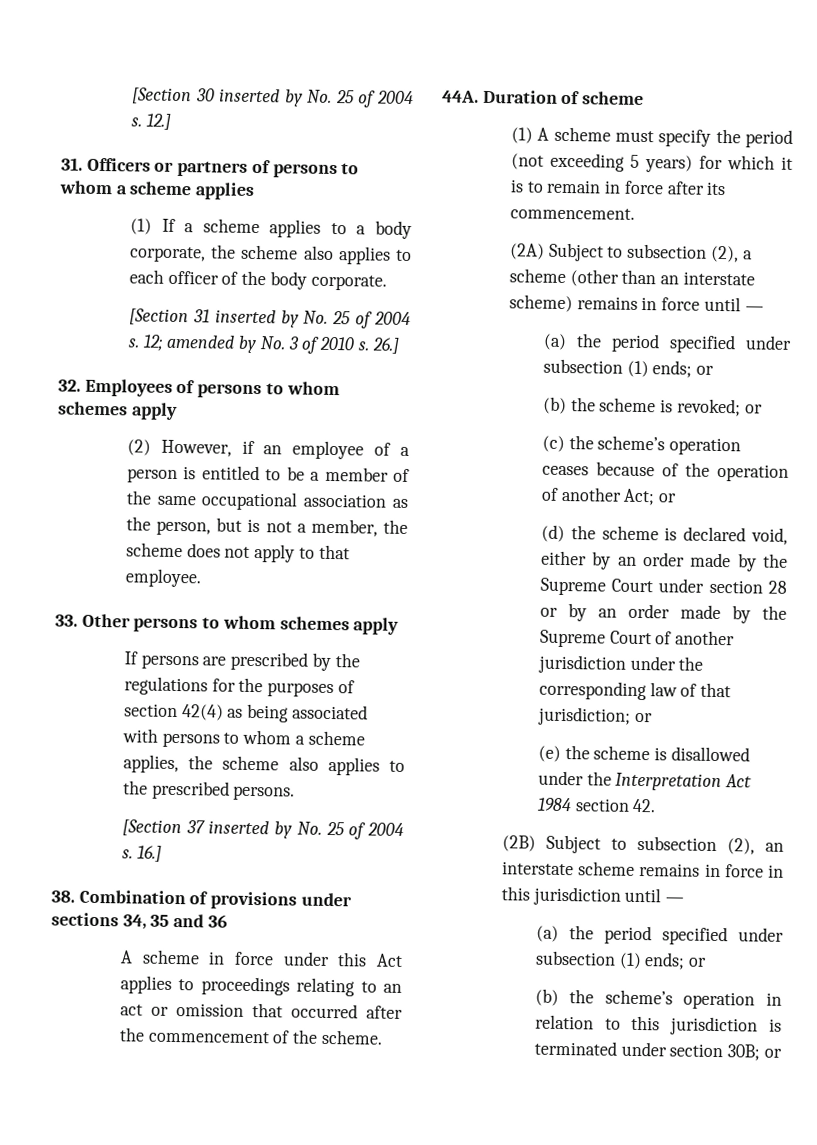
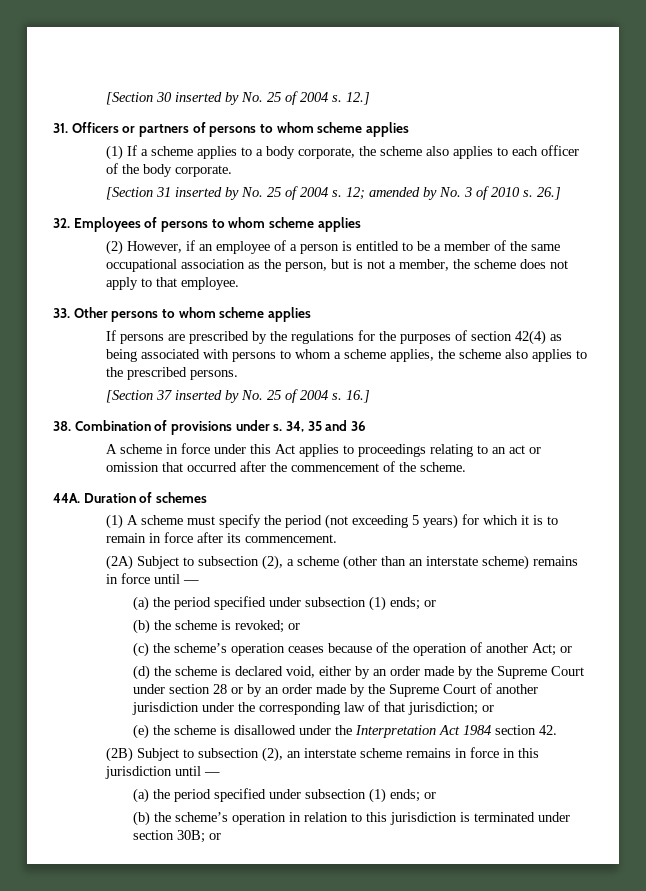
- 31. Officers or partners of persons to whom a scheme applies
+ 31. Officers or partners of persons to whom scheme applies
- 32. Employees of persons to whom schemes apply
+ 32. Employees of persons to whom scheme applies
- 33. Other persons to whom schemes apply
+ 33. Other persons to whom scheme applies
- 38. Combination of provisions under sections 34, 35 and 36
+ 38. Combination of provisions under s. 34, 35 and 36
- Duration of scheme
+ Duration of schemes

